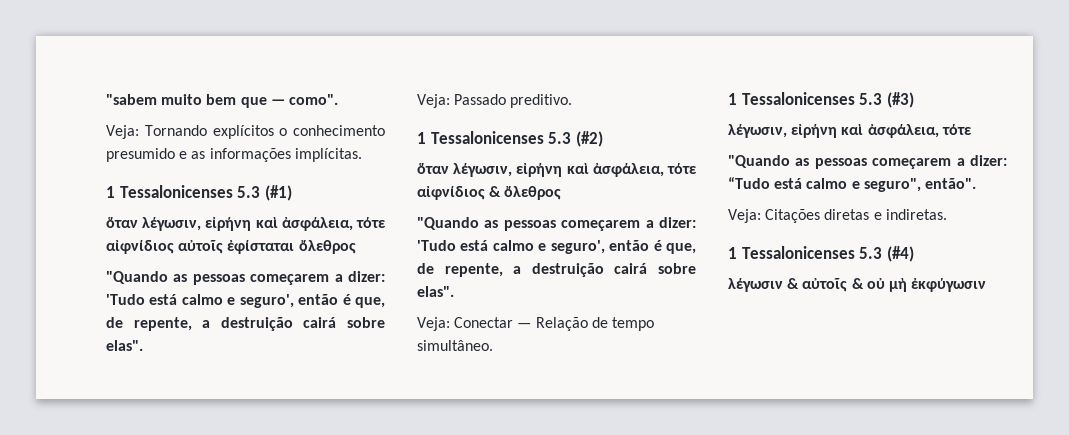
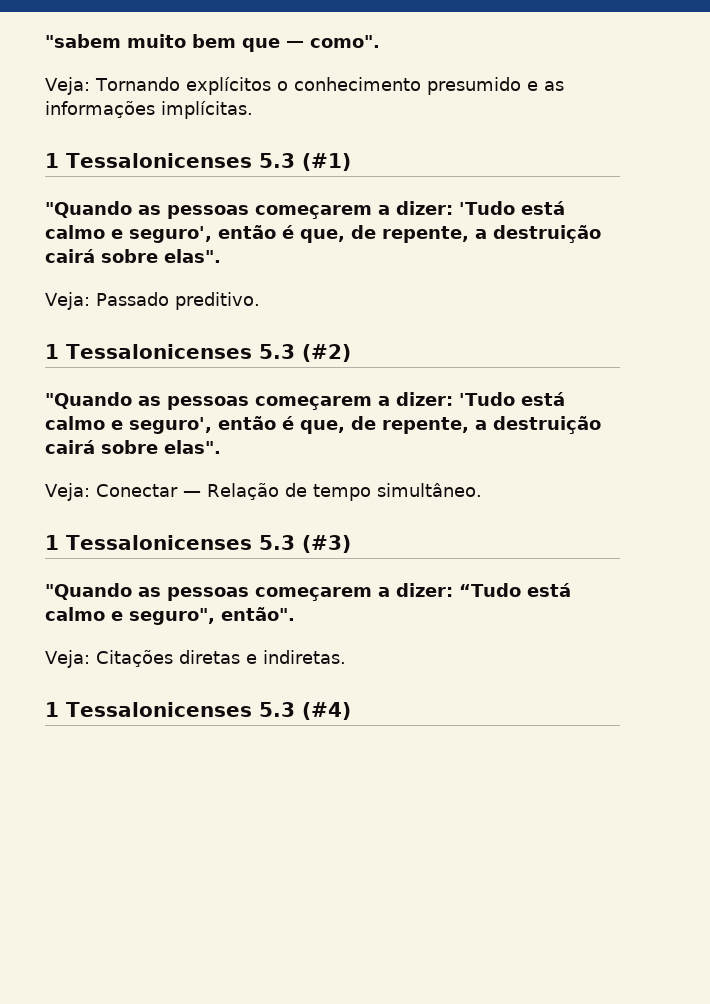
- ὅταν λέγωσιν, εἰρήνη καὶ ἀσφάλεια, τότε αἰφνίδιος αὐτοῖς ἐφίσταται ὄλεθρος
- ὅταν λέγωσιν, εἰρήνη καὶ ἀσφάλεια, τότε αἰφνίδιος & ὄλεθρος
  1 Tessalonicenses 5.3 (#3)
- λέγωσιν, εἰρήνη καὶ ἀσφάλεια, τότε
- λέγωσιν & αὐτοῖς & οὐ μὴ ἐκφύγωσιν

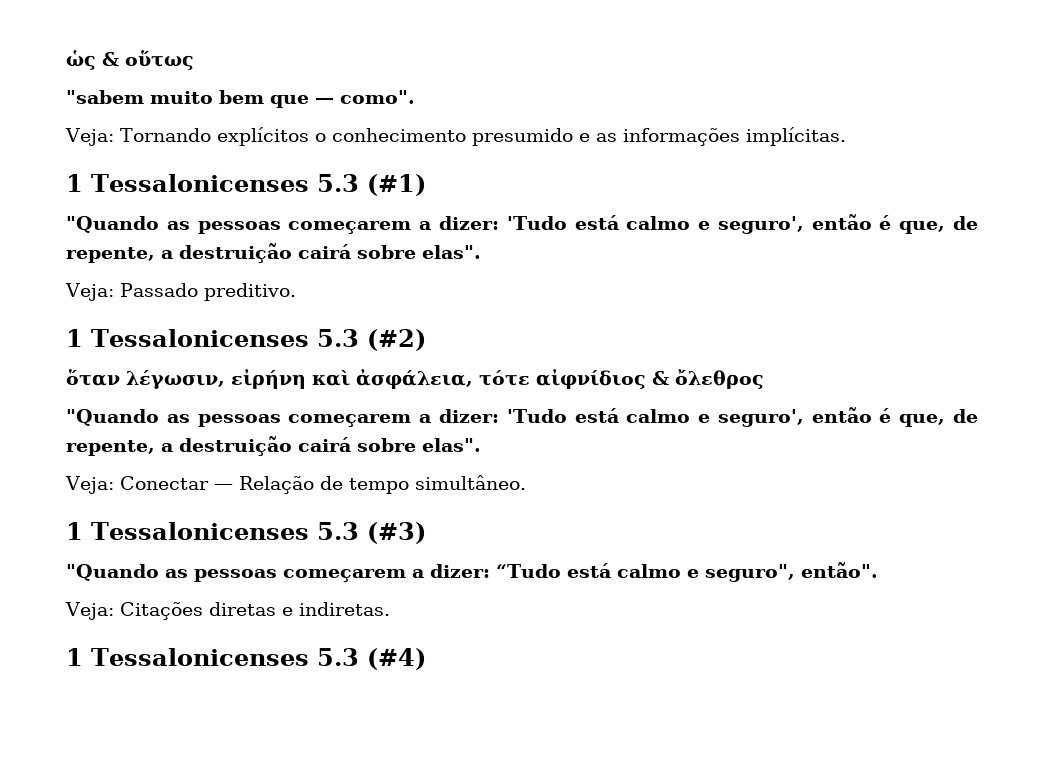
+ ὡς & οὕτως
+ ὅταν λέγωσιν, εἰρήνη καὶ ἀσφάλεια, τότε αἰφνίδιος & ὄλεθρος

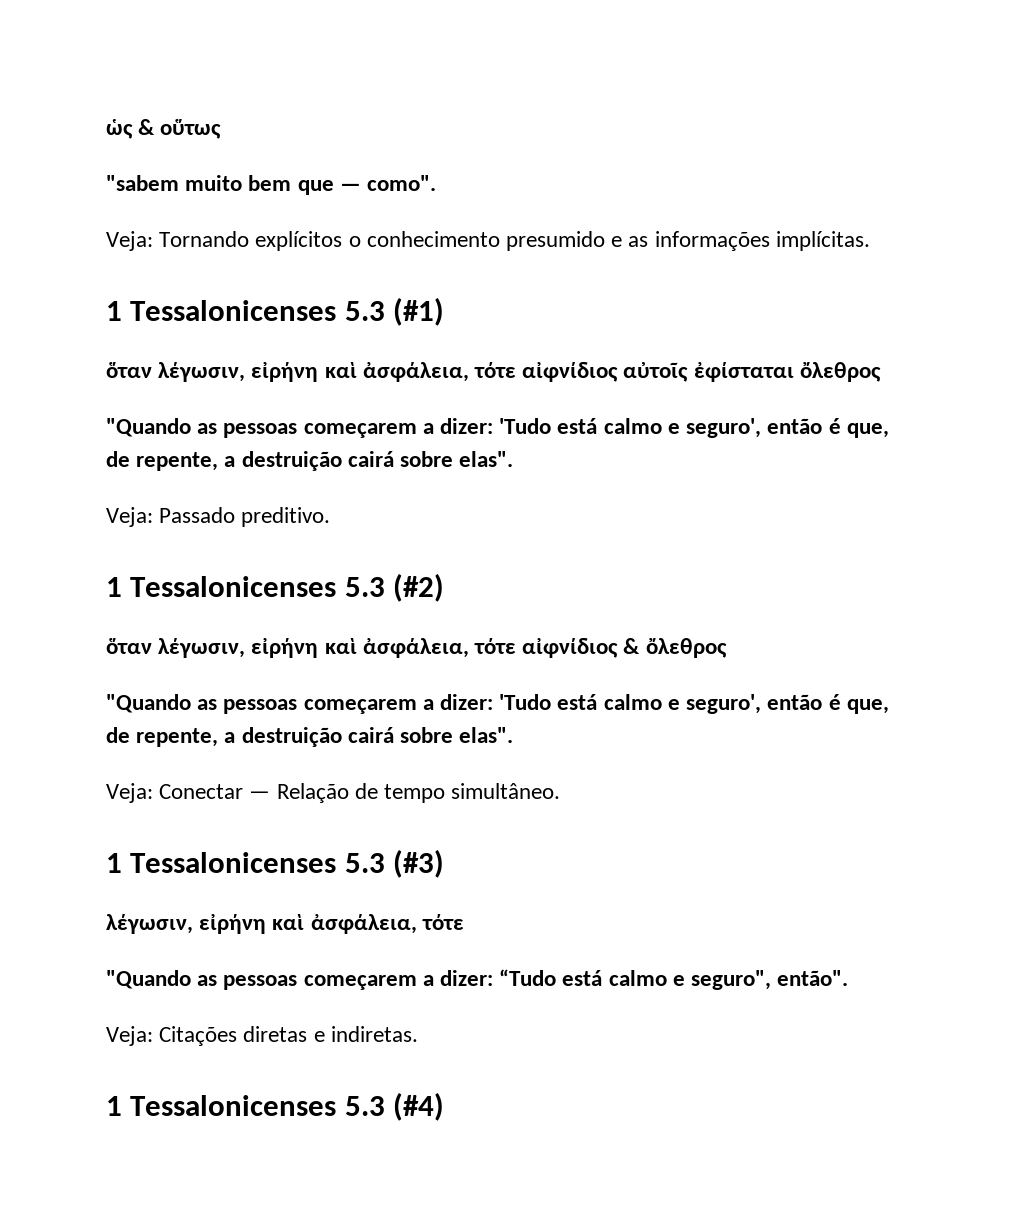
+ ὅταν λέγωσιν, εἰρήνη καὶ ἀσφάλεια, τότε αἰφνίδιος αὐτοῖς ἐφίσταται ὄλεθρος
  1 Tessalonicenses 5.3 (#3)
+ λέγωσιν, εἰρήνη καὶ ἀσφάλεια, τότε

